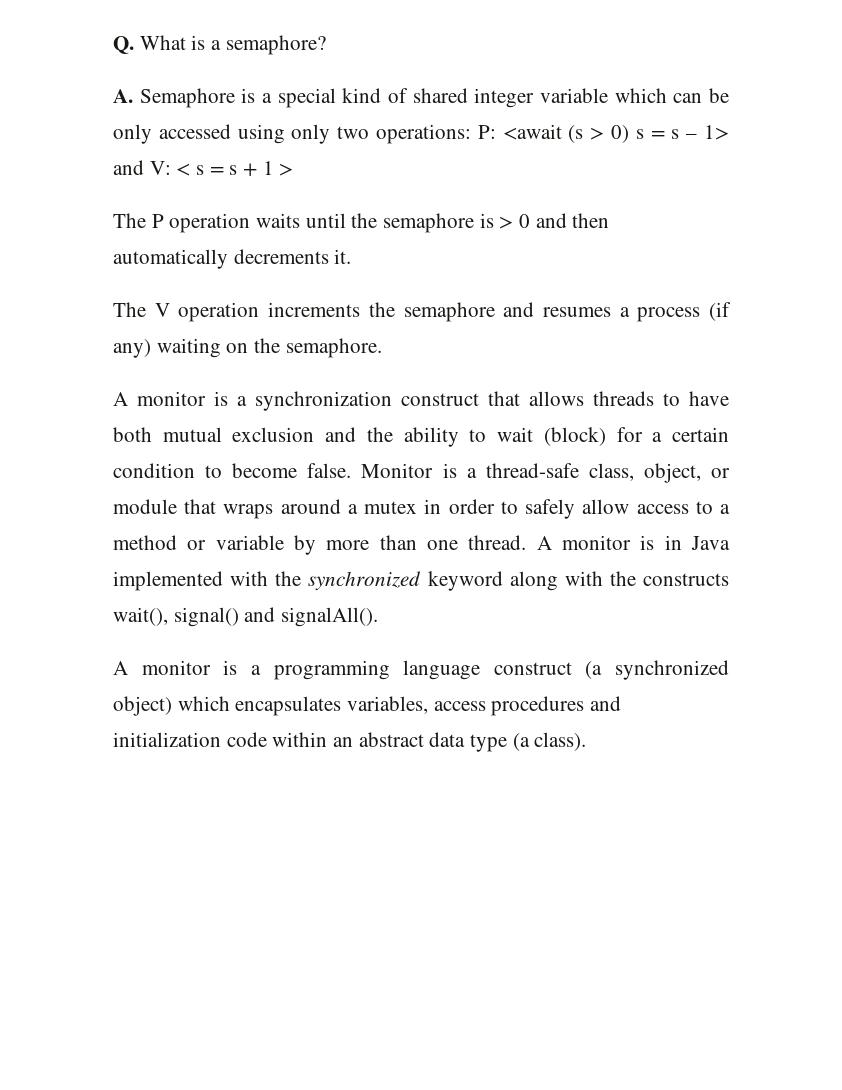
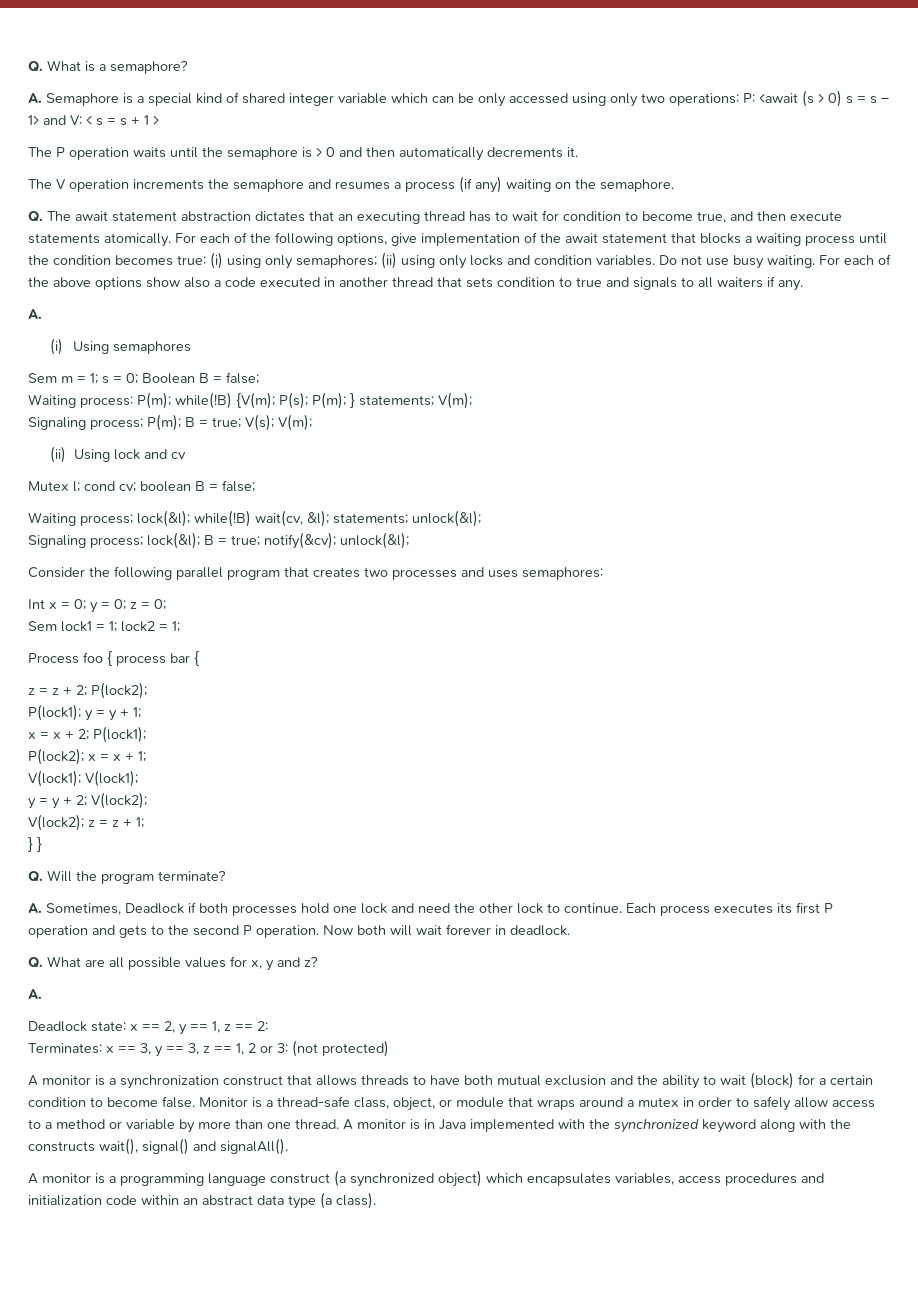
+ Q. The await statement abstraction dictates that an executing thread has to wait for condition to become true, and then execute statements atomically. For each of the following options, give implementation of the await statement that blocks a waiting process until the condition becomes true: (i) using only semaphores; (ii) using only locks and condition variables. Do not use busy waiting. For each of the above options show also a code executed in another thread that sets condition to true and signals to all waiters if any.
+ A.
+ (i) Using semaphores
+ Sem m = 1; s = 0; Boolean B = false;
+ Waiting process: P(m); while(!B) {V(m); P(s); P(m); } statements; V(m);
+ Signaling process; P(m); B = true; V(s); V(m);
+ (ii) Using lock and cv
+ Mutex l; cond cv; boolean B = false;
+ Waiting process; lock(&l); while(!B) wait(cv, &l); statements; unlock(&l);
+ Signaling process; lock(&l); B = true; notify(&cv); unlock(&l);
+ Consider the following parallel program that creates two processes and uses semaphores:
+ Int x = 0; y = 0; z = 0;
+ Sem lock1 = 1; lock2 = 1;
+ Process foo { process bar {
+ z = z + 2; P(lock2);
+ P(lock1); y = y + 1;
+ x = x + 2; P(lock1);
+ P(lock2); x = x + 1;
+ V(lock1); V(lock1);
+ y = y + 2; V(lock2);
+ V(lock2); z = z + 1;
+ } }
+ Q. Will the program terminate?
+ A. Sometimes, Deadlock if both processes hold one lock and need the other lock to continue. Each process executes its first P operation and gets to the second P operation. Now both will wait forever in deadlock.
+ Q. What are all possible values for x, y and z?
+ A.
+ Deadlock state: x == 2, y == 1, z == 2:
+ Terminates: x == 3, y == 3, z == 1, 2 or 3: (not protected)

